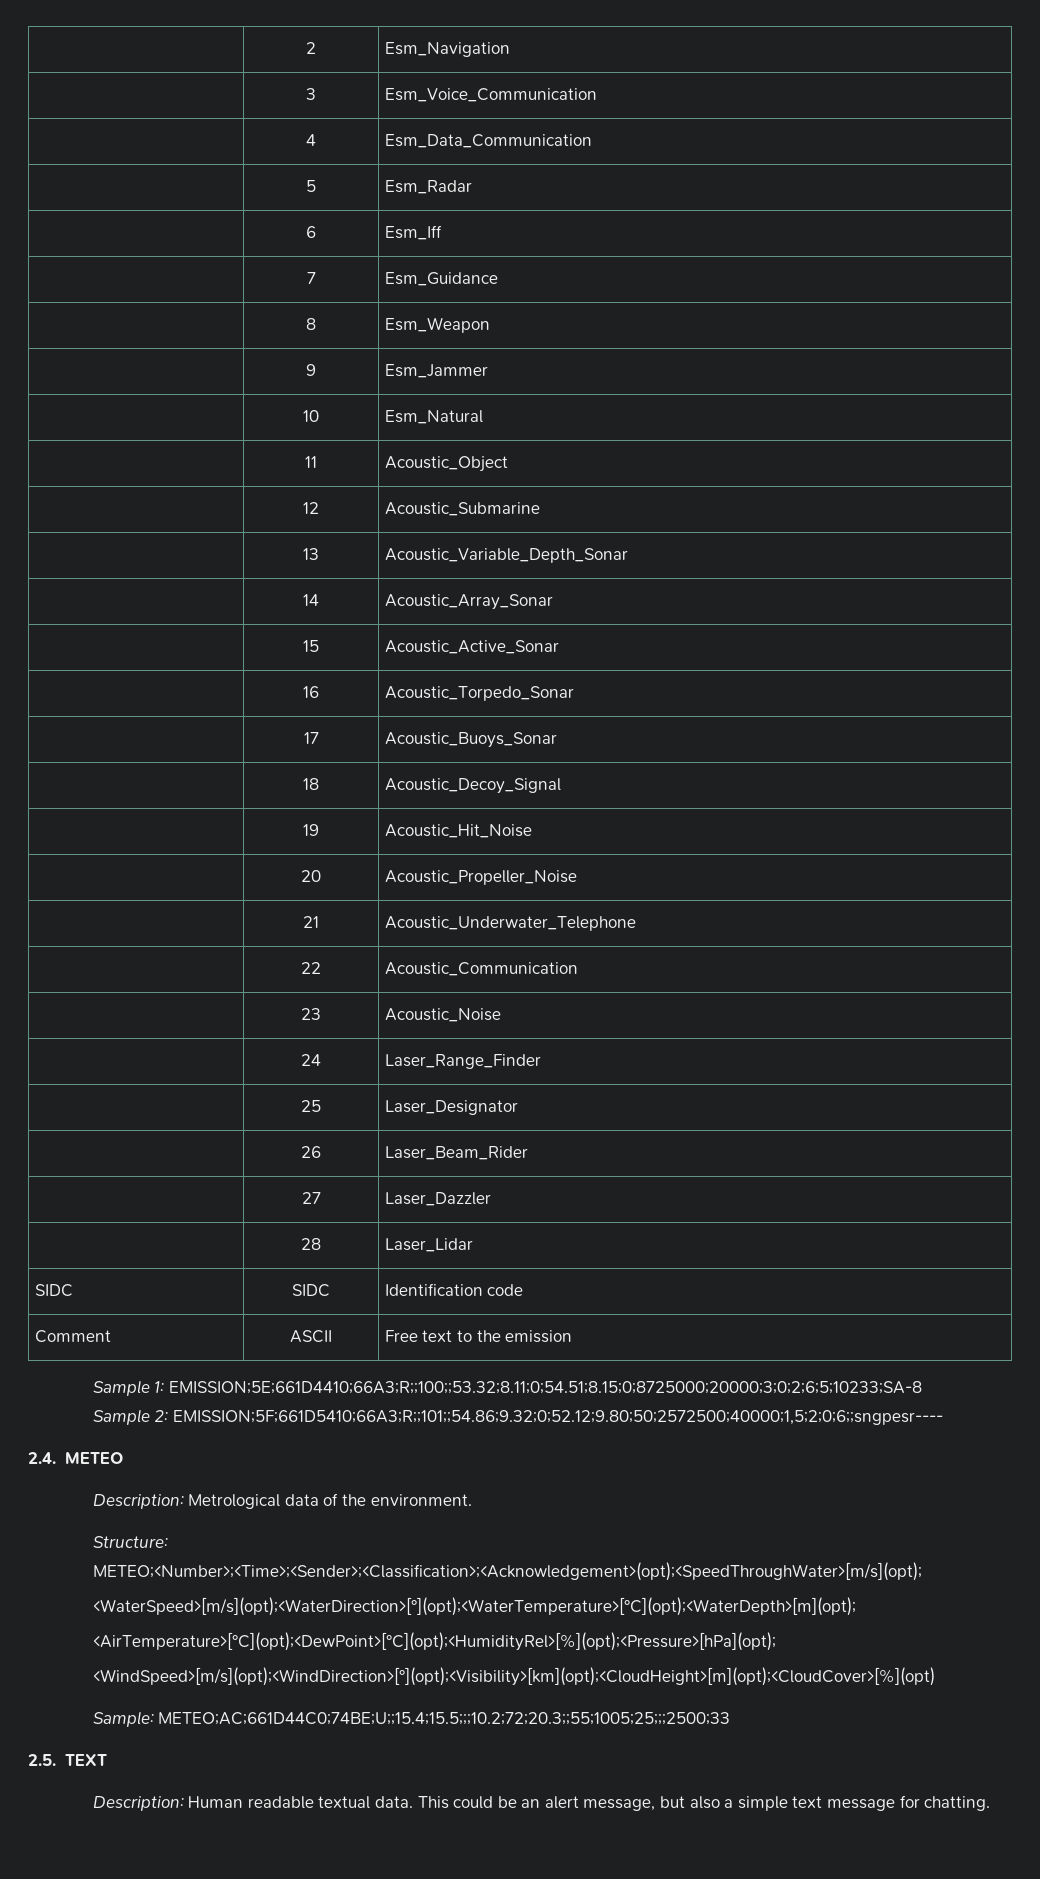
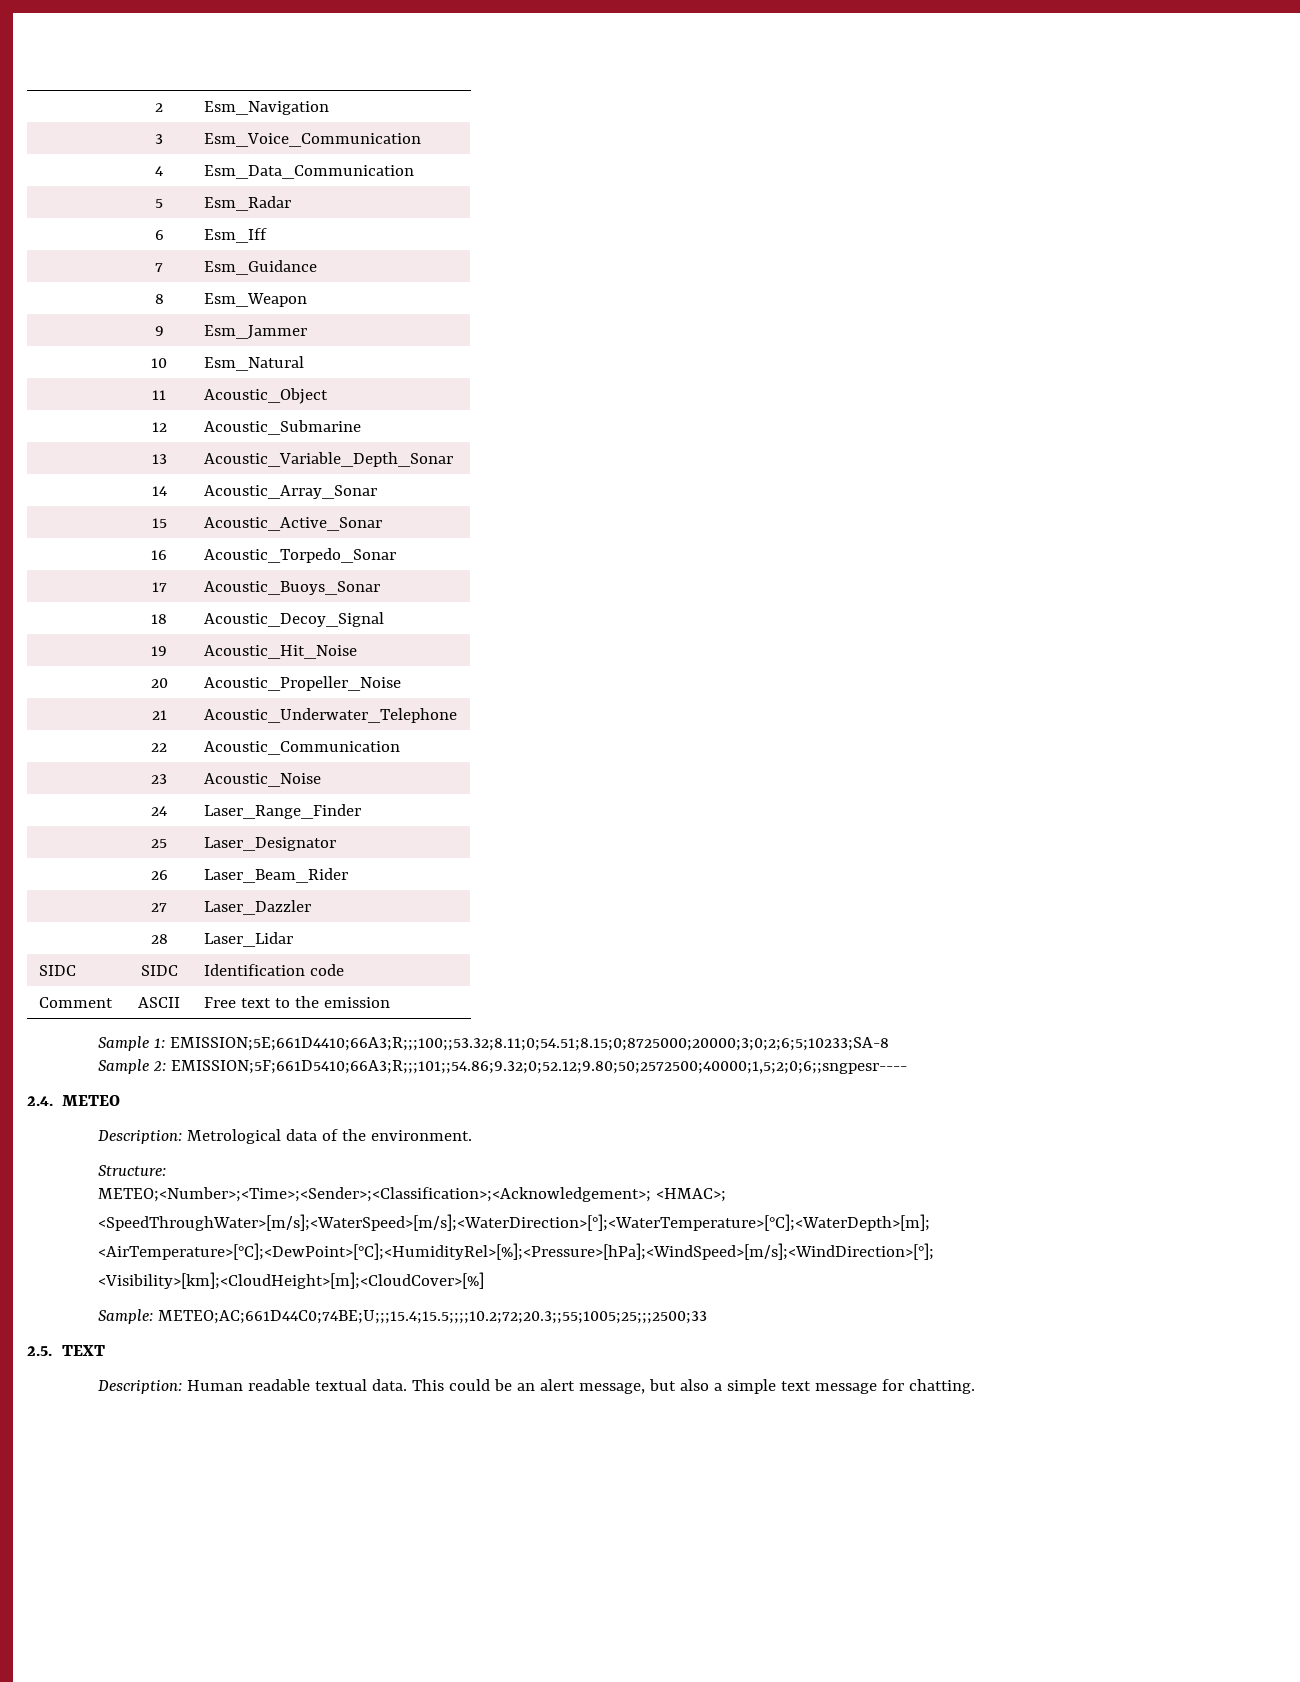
- Sample 1: EMISSION;5E;661D4410;66A3;R;;100;;53.32;8.11;0;54.51;8.15;0;8725000;20000;3;0;2;6;5;10233;SA-8
+ Sample 1: EMISSION;5E;661D4410;66A3;R;;;100;;53.32;8.11;0;54.51;8.15;0;8725000;20000;3;0;2;6;5;10233;SA-8
- Sample 2: EMISSION;5F;661D5410;66A3;R;;101;;54.86;9.32;0;52.12;9.80;50;2572500;40000;1,5;2;0;6;;sngpesr----
+ Sample 2: EMISSION;5F;661D5410;66A3;R;;;101;;54.86;9.32;0;52.12;9.80;50;2572500;40000;1,5;2;0;6;;sngpesr----
- METEO;<Number>;<Time>;<Sender>;<Classification>;<Acknowledgement>(opt);<SpeedThroughWater>[m/s](opt);
- <WaterSpeed>[m/s](opt);<WaterDirection>[°](opt);<WaterTemperature>[°C](opt);<WaterDepth>[m](opt);
- <AirTemperature>[°C](opt);<DewPoint>[°C](opt);<HumidityRel>[%](opt);<Pressure>[hPa](opt);
- <WindSpeed>[m/s](opt);<WindDirection>[°](opt);<Visibility>[km](opt);<CloudHeight>[m](opt);<CloudCover>[%](opt)
+ METEO;<Number>;<Time>;<Sender>;<Classification>;<Acknowledgement>; <HMAC>;
+ <SpeedThroughWater>[m/s];<WaterSpeed>[m/s];<WaterDirection>[°];<WaterTemperature>[°C];<WaterDepth>[m];
+ <AirTemperature>[°C];<DewPoint>[°C];<HumidityRel>[%];<Pressure>[hPa];<WindSpeed>[m/s];<WindDirection>[°];
+ <Visibility>[km];<CloudHeight>[m];<CloudCover>[%]
- Sample: METEO;AC;661D44C0;74BE;U;;15.4;15.5;;;10.2;72;20.3;;55;1005;25;;;2500;33
+ Sample: METEO;AC;661D44C0;74BE;U;;;15.4;15.5;;;;10.2;72;20.3;;55;1005;25;;;2500;33

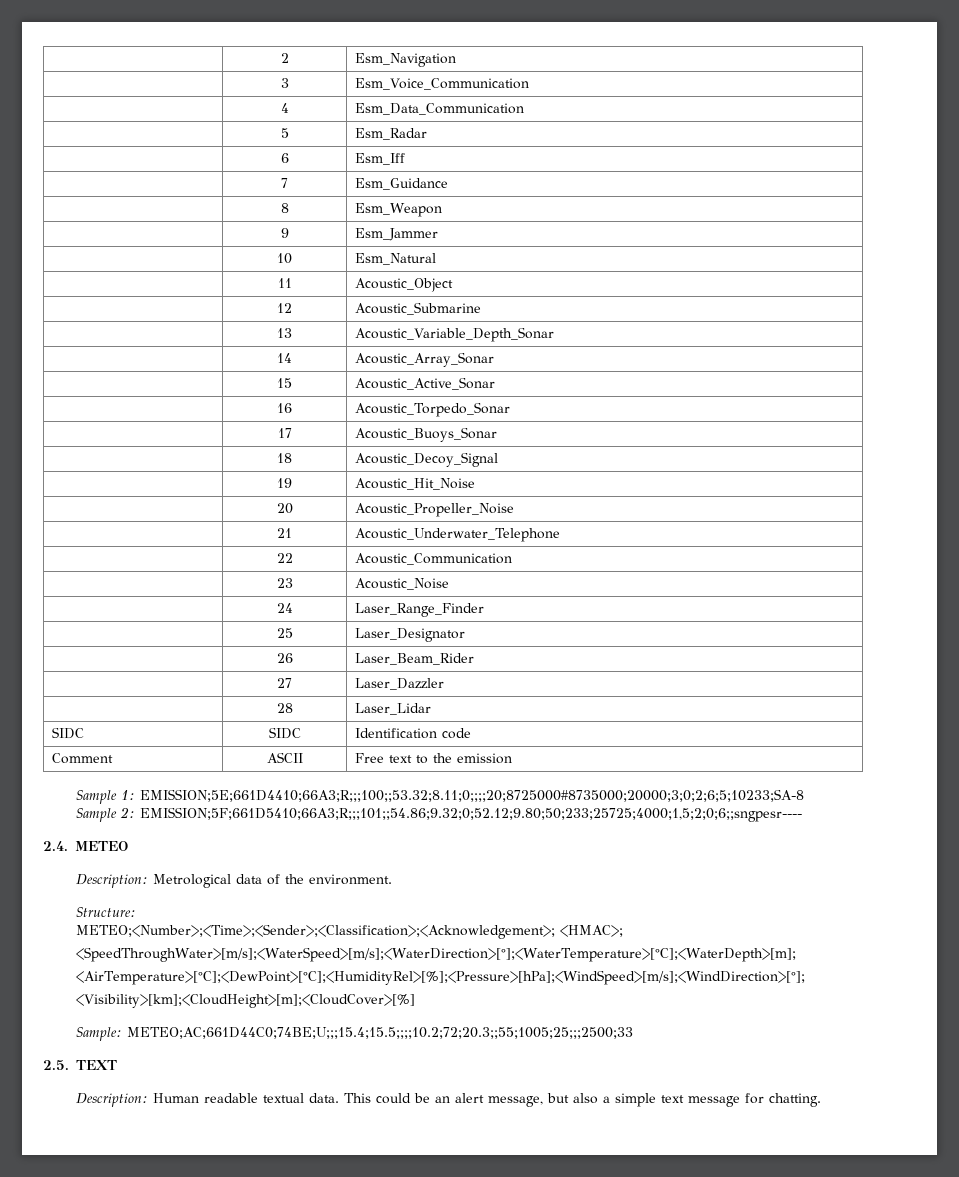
- Sample 1: EMISSION;5E;661D4410;66A3;R;;;100;;53.32;8.11;0;54.51;8.15;0;8725000;20000;3;0;2;6;5;10233;SA-8
+ Sample 1: EMISSION;5E;661D4410;66A3;R;;;100;;53.32;8.11;0;;;;20;8725000#8735000;20000;3;0;2;6;5;10233;SA-8
- Sample 2: EMISSION;5F;661D5410;66A3;R;;;101;;54.86;9.32;0;52.12;9.80;50;2572500;40000;1,5;2;0;6;;sngpesr----
+ Sample 2: EMISSION;5F;661D5410;66A3;R;;;101;;54.86;9.32;0;52.12;9.80;50;233;25725;4000;1,5;2;0;6;;sngpesr----

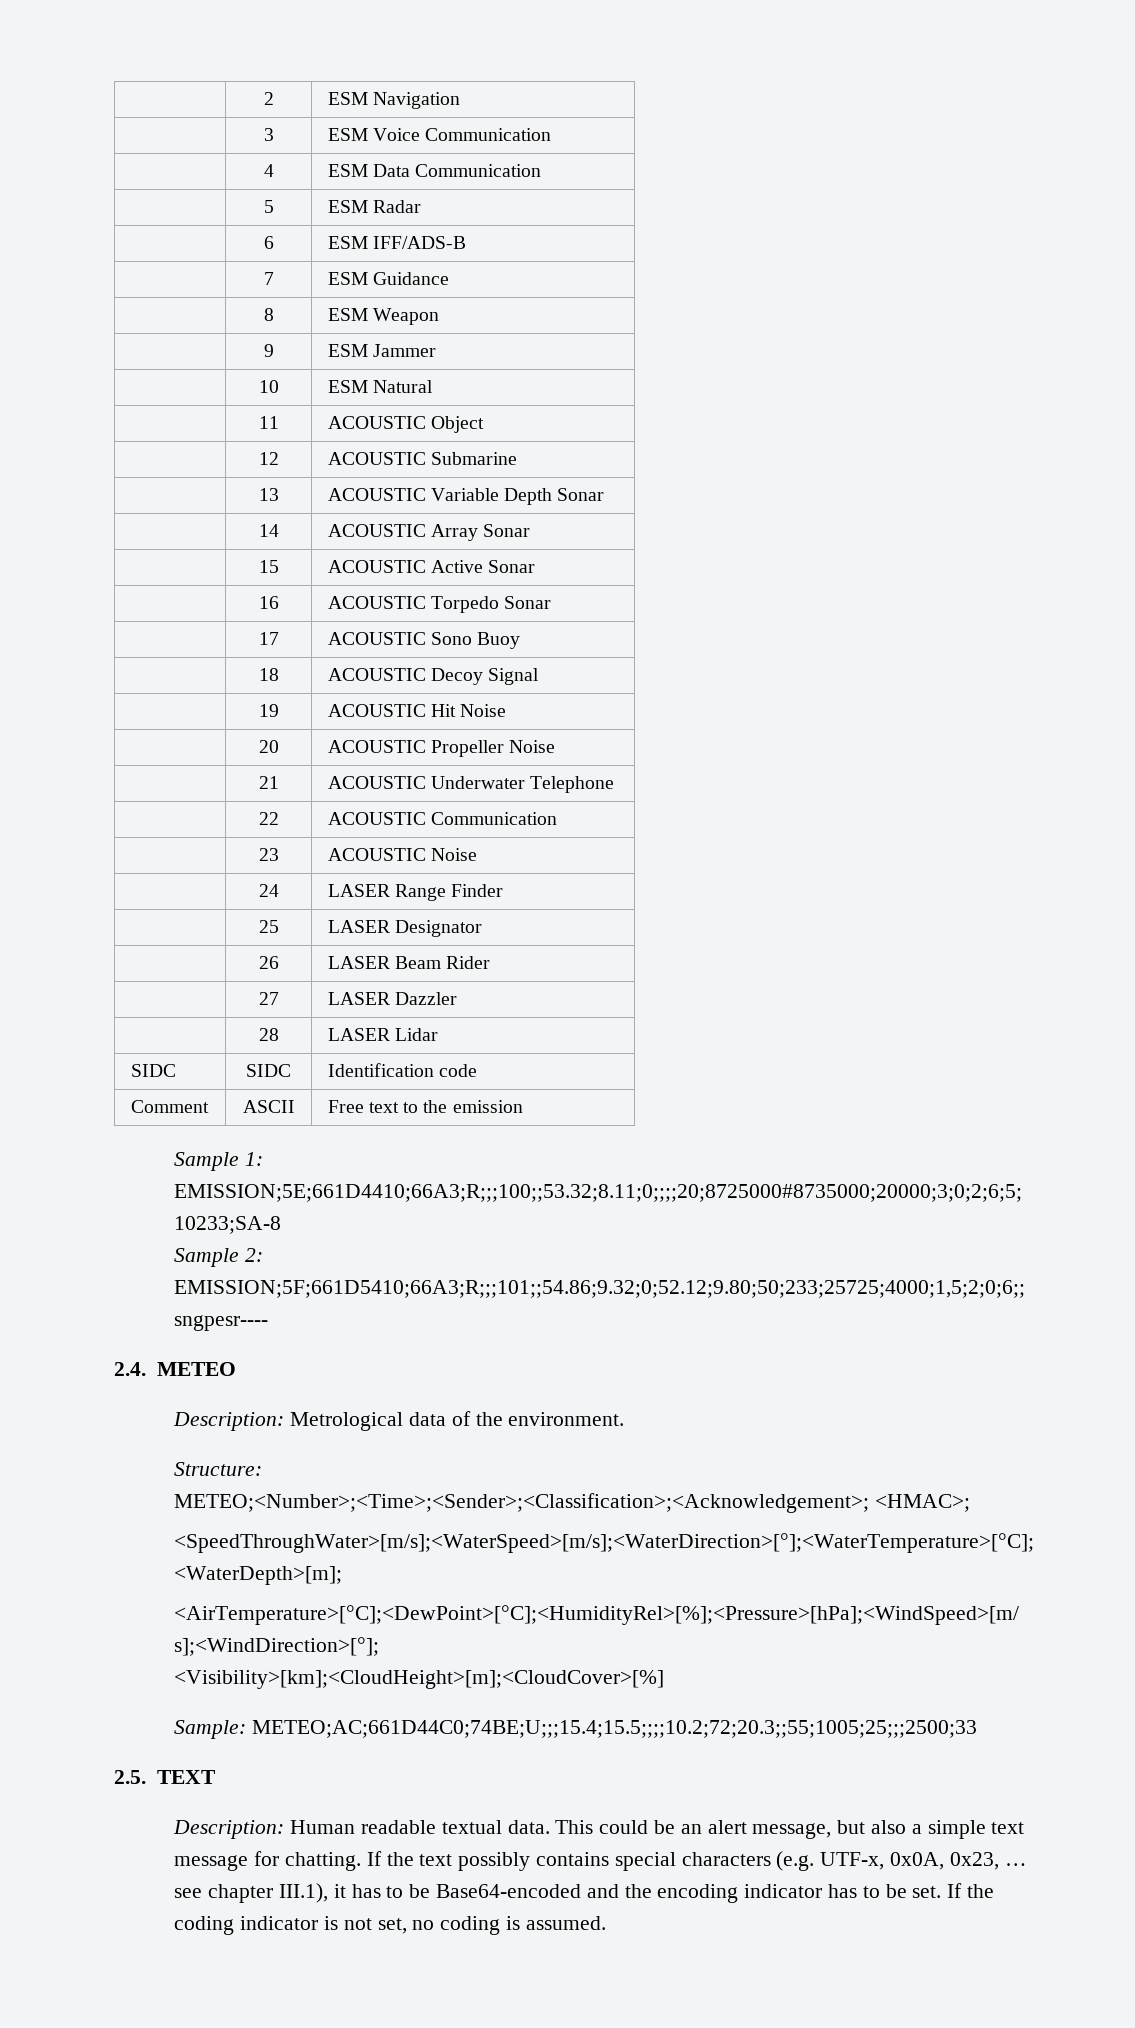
- | 2 | Esm_Navigation
+ | 2 | ESM Navigation
- | 3 | Esm_Voice_Communication
- | 4 | Esm_Data_Communication
+ | 3 | ESM Voice Communication
+ | 4 | ESM Data Communication
- | 5 | Esm_Radar
+ | 5 | ESM Radar
- | 6 | Esm_Iff
+ | 6 | ESM IFF/ADS-B
- | 7 | Esm_Guidance
+ | 7 | ESM Guidance
- | 8 | Esm_Weapon
+ | 8 | ESM Weapon
- | 9 | Esm_Jammer
+ | 9 | ESM Jammer
- | 10 | Esm_Natural
+ | 10 | ESM Natural
- | 11 | Acoustic_Object
+ | 11 | ACOUSTIC Object
- | 12 | Acoustic_Submarine
+ | 12 | ACOUSTIC Submarine
- | 13 | Acoustic_Variable_Depth_Sonar
- | 14 | Acoustic_Array_Sonar
- | 15 | Acoustic_Active_Sonar
- | 16 | Acoustic_Torpedo_Sonar
- | 17 | Acoustic_Buoys_Sonar
- | 18 | Acoustic_Decoy_Signal
- | 19 | Acoustic_Hit_Noise
- | 20 | Acoustic_Propeller_Noise
- | 21 | Acoustic_Underwater_Telephone
+ | 13 | ACOUSTIC Variable Depth Sonar
+ | 14 | ACOUSTIC Array Sonar
+ | 15 | ACOUSTIC Active Sonar
+ | 16 | ACOUSTIC Torpedo Sonar
+ | 17 | ACOUSTIC Sono Buoy
+ | 18 | ACOUSTIC Decoy Signal
+ | 19 | ACOUSTIC Hit Noise
+ | 20 | ACOUSTIC Propeller Noise
+ | 21 | ACOUSTIC Underwater Telephone
- | 22 | Acoustic_Communication
+ | 22 | ACOUSTIC Communication
- | 23 | Acoustic_Noise
+ | 23 | ACOUSTIC Noise
- | 24 | Laser_Range_Finder
+ | 24 | LASER Range Finder
- | 25 | Laser_Designator
+ | 25 | LASER Designator
- | 26 | Laser_Beam_Rider
+ | 26 | LASER Beam Rider
- | 27 | Laser_Dazzler
+ | 27 | LASER Dazzler
- | 28 | Laser_Lidar
+ | 28 | LASER Lidar
+ If the text possibly contains special characters (e.g. UTF-x, 0x0A, 0x23, … see chapter III.1), it has to be Base64-encoded and the encoding indicator has to be set. If the coding indicator is not set, no coding is assumed.

